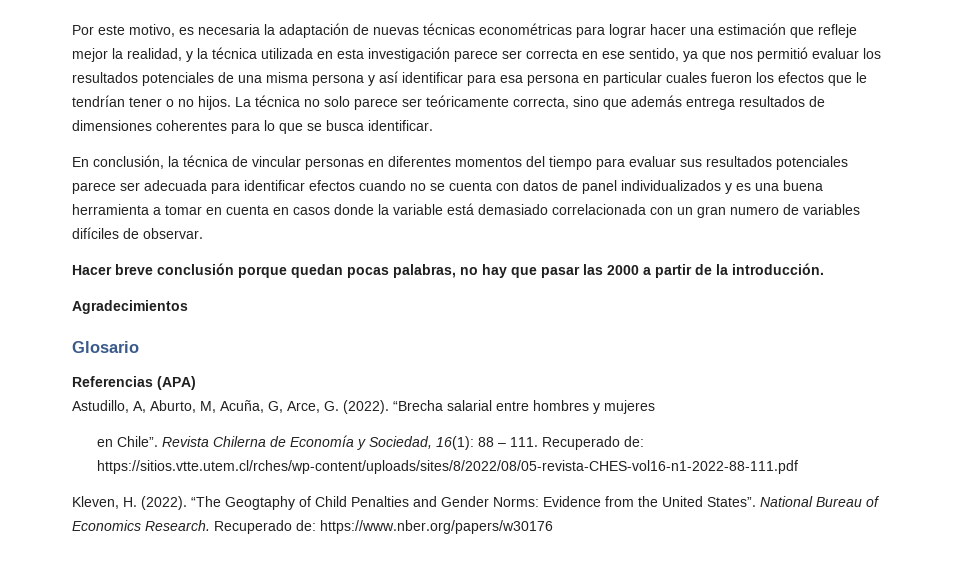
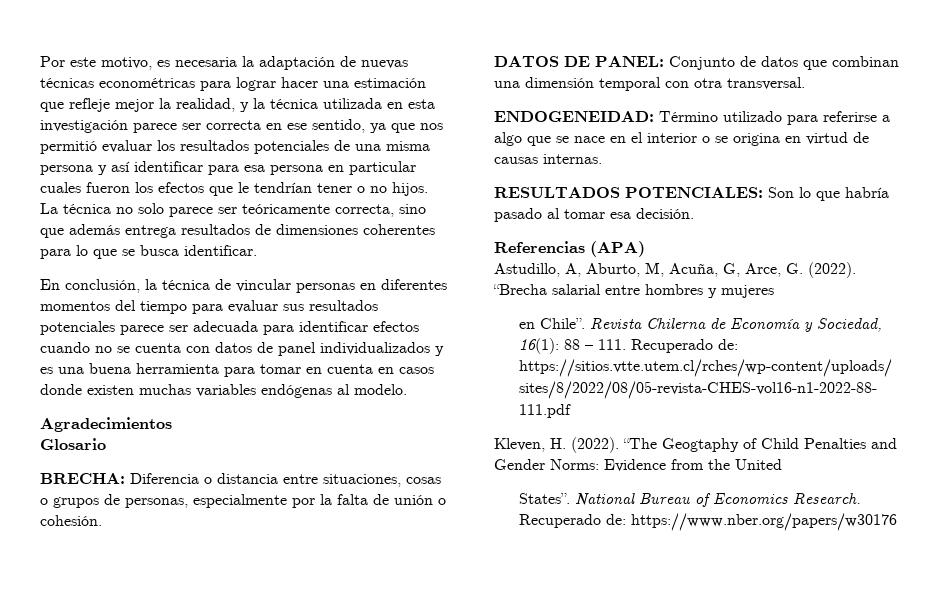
- En conclusión, la técnica de vincular personas en diferentes momentos del tiempo para evaluar sus resultados potenciales parece ser adecuada para identificar efectos cuando no se cuenta con datos de panel individualizados y es una buena herramienta a tomar en cuenta en casos donde la variable está demasiado correlacionada con un gran numero de variables difíciles de observar.
- Hacer breve conclusión porque quedan pocas palabras, no hay que pasar las 2000 a partir de la introducción.
+ En conclusión, la técnica de vincular personas en diferentes momentos del tiempo para evaluar sus resultados potenciales parece ser adecuada para identificar efectos cuando no se cuenta con datos de panel individualizados y es una buena herramienta para tomar en cuenta en casos donde existen muchas variables endógenas al modelo.
  Agradecimientos
  Glosario
+ BRECHA: Diferencia o distancia entre situaciones, cosas o grupos de personas, especialmente por la falta de unión o cohesión.
+ DATOS DE PANEL: Conjunto de datos que combinan una dimensión temporal con otra transversal.
+ ENDOGENEIDAD: Término utilizado para referirse a algo que se nace en el interior o se origina en virtud de causas internas.
+ RESULTADOS POTENCIALES: Son lo que habría pasado al tomar esa decisión.
- “The Geogtaphy of Child Penalties and Gender Norms: Evidence from the United States”.
+ “The Geogtaphy of Child Penalties and Gender Norms: Evidence from the United
+ States”.

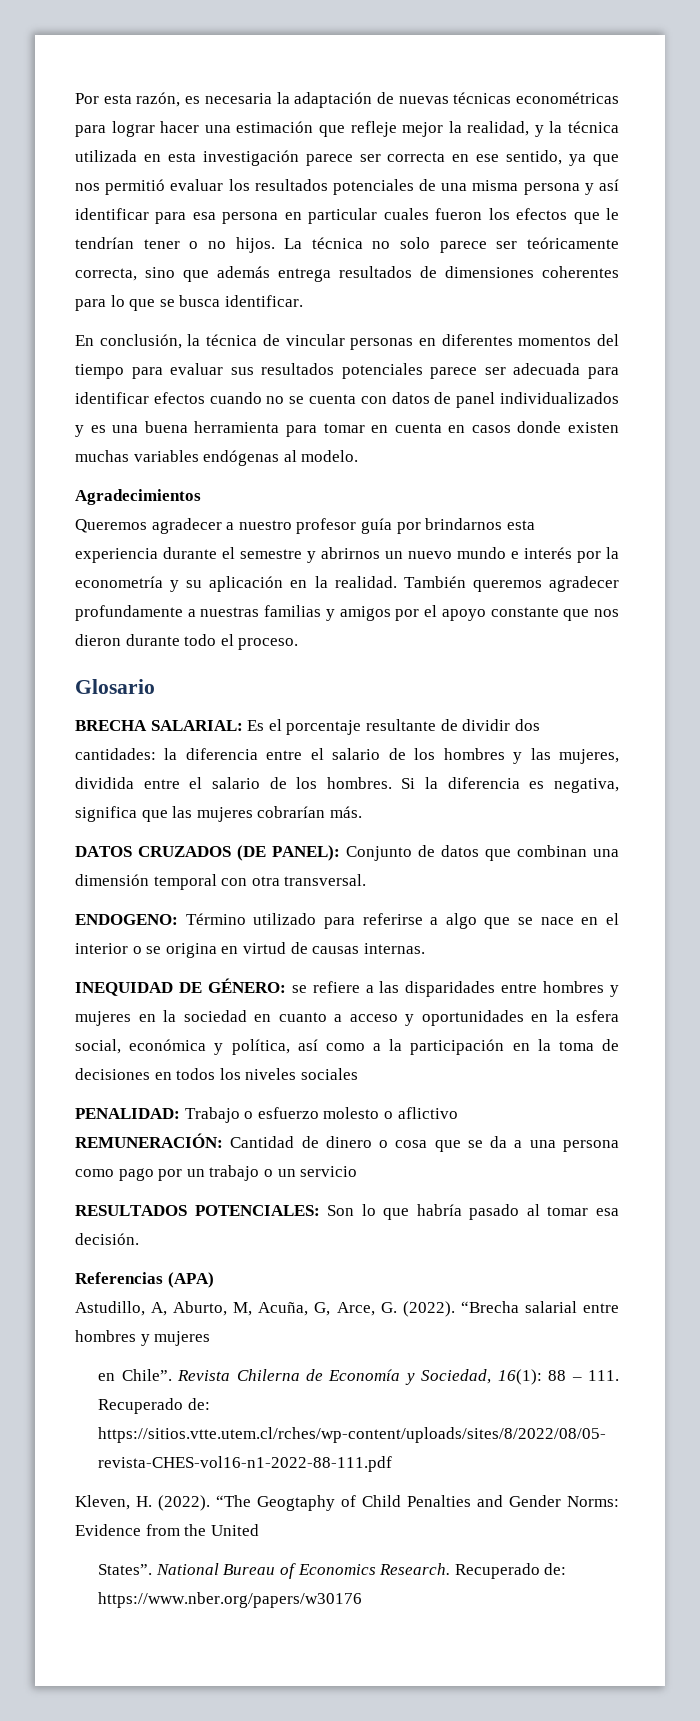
- Por este motivo, es necesaria la adaptación de nuevas técnicas econométricas para lograr hacer una estimación que refleje mejor la realidad, y la técnica utilizada en esta investigación parece ser correcta en ese sentido, ya que nos permitió evaluar los resultados potenciales de una misma persona y así identificar para esa persona en particular cuales fueron los efectos que le tendrían tener o no hijos.
+ Por esta razón, es necesaria la adaptación de nuevas técnicas econométricas para lograr hacer una estimación que refleje mejor la realidad, y la técnica utilizada en esta investigación parece ser correcta en ese sentido, ya que nos permitió evaluar los resultados potenciales de una misma persona y así identificar para esa persona en particular cuales fueron los efectos que le tendrían tener o no hijos.
+ Queremos agradecer a nuestro profesor guía por brindarnos esta experiencia durante el semestre y abrirnos un nuevo mundo e interés por la econometría y su aplicación en la realidad. También queremos agradecer profundamente a nuestras familias y amigos por el apoyo constante que nos dieron durante todo el proceso.
  Glosario
- BRECHA: Diferencia o distancia entre situaciones, cosas o grupos de personas, especialmente por la falta de unión o cohesión.
- DATOS DE PANEL: Conjunto de datos que combinan una dimensión temporal con otra transversal.
+ BRECHA SALARIAL: Es el porcentaje resultante de dividir dos cantidades: la diferencia entre el salario de los hombres y las mujeres, dividida entre el salario de los hombres. Si la diferencia es negativa, significa que las mujeres cobrarían más.
+ DATOS CRUZADOS (DE PANEL): Conjunto de datos que combinan una dimensión temporal con otra transversal.
- ENDOGENEIDAD: Término utilizado para referirse a algo que se nace en el interior o se origina en virtud de causas internas.
+ ENDOGENO: Término utilizado para referirse a algo que se nace en el interior o se origina en virtud de causas internas.
+ INEQUIDAD DE GÉNERO: se refiere a las disparidades entre hombres y mujeres en la sociedad en cuanto a acceso y oportunidades en la esfera social, económica y política, así como a la participación en la toma de decisiones en todos los niveles sociales
+ PENALIDAD: Trabajo o esfuerzo molesto o aflictivo
+ REMUNERACIÓN: Cantidad de dinero o cosa que se da a una persona como pago por un trabajo o un servicio

